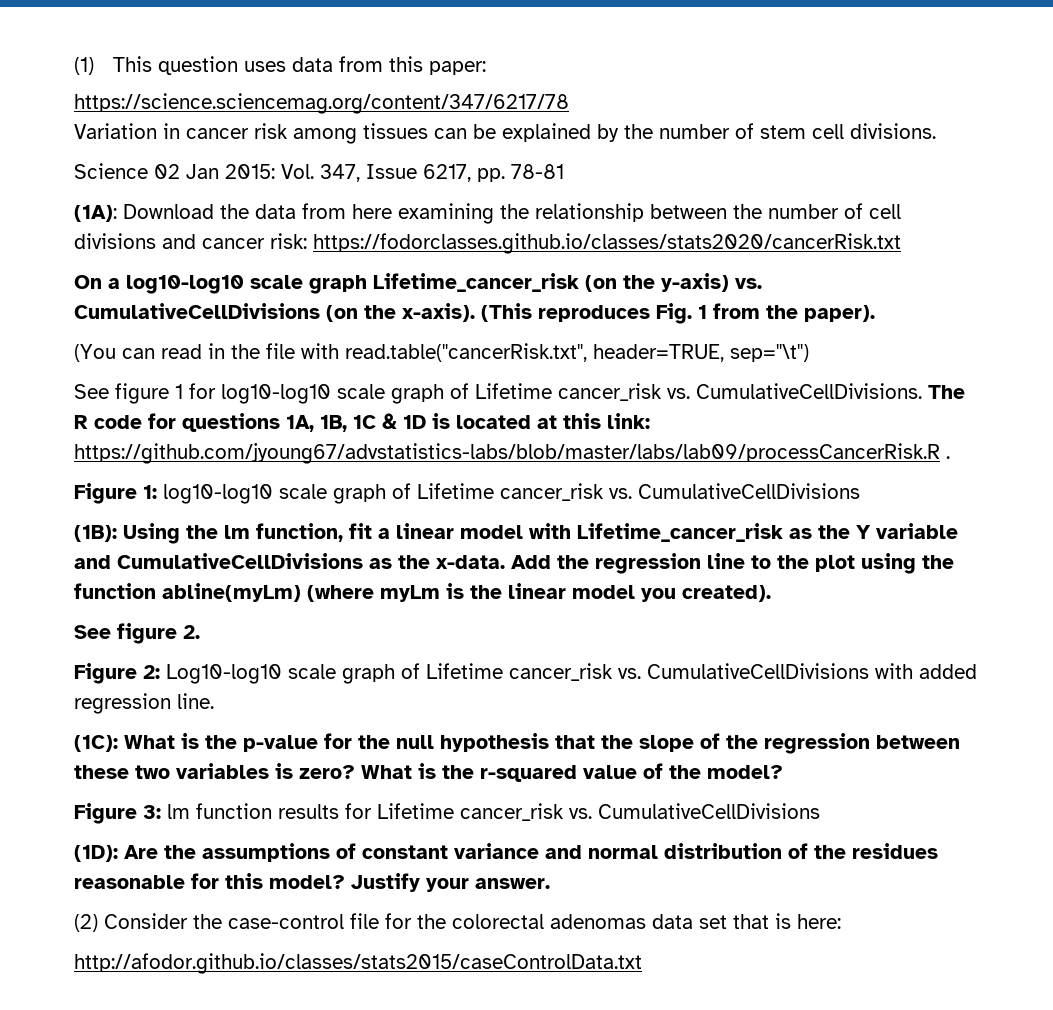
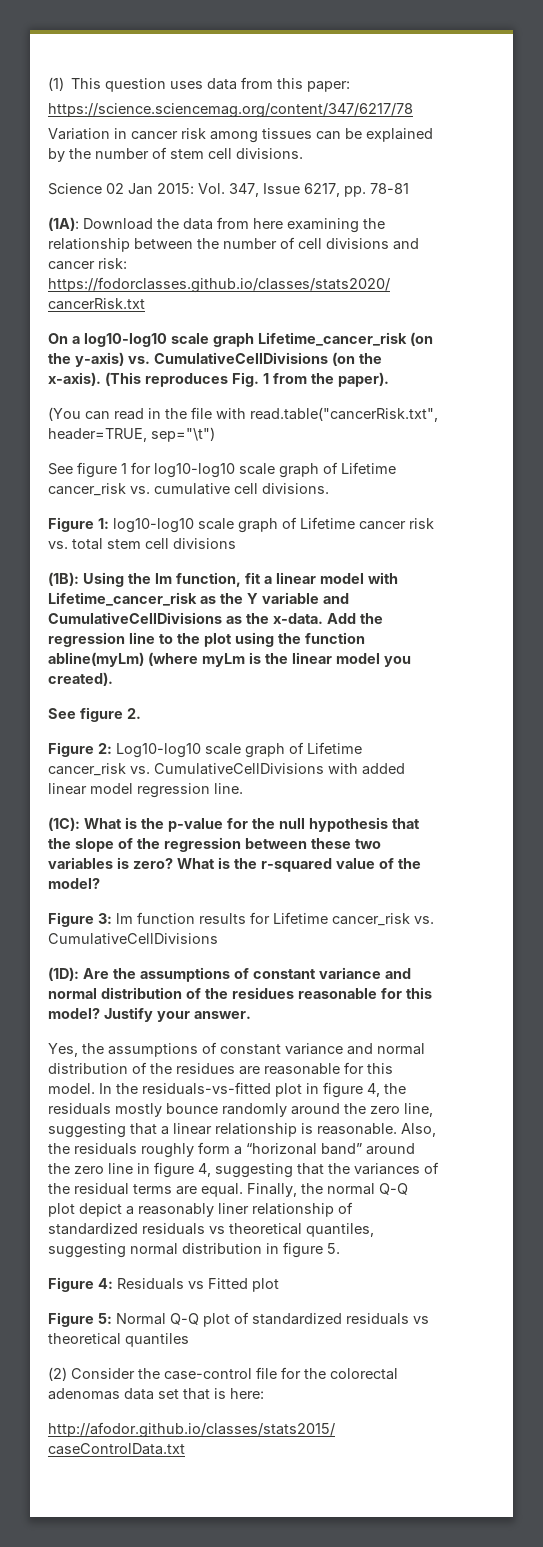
- See figure 1 for log10-log10 scale graph of Lifetime cancer_risk vs. CumulativeCellDivisions. The R code for questions 1A, 1B, 1C & 1D is located at this link: https://github.com/jyoung67/advstatistics-labs/blob/master/labs/lab09/processCancerRisk.R .
+ See figure 1 for log10-log10 scale graph of Lifetime cancer_risk vs. cumulative cell divisions.
- Figure 1: log10-log10 scale graph of Lifetime cancer_risk vs. CumulativeCellDivisions
+ Figure 1: log10-log10 scale graph of Lifetime cancer risk vs. total stem cell divisions
- Figure 2: Log10-log10 scale graph of Lifetime cancer_risk vs. CumulativeCellDivisions with added regression line.
+ Figure 2: Log10-log10 scale graph of Lifetime cancer_risk vs. CumulativeCellDivisions with added linear model regression line.
+ Yes, the assumptions of constant variance and normal distribution of the residues are reasonable for this model. In the residuals-vs-fitted plot in figure 4, the residuals mostly bounce randomly around the zero line, suggesting that a linear relationship is reasonable. Also, the residuals roughly form a “horizonal band” around the zero line in figure 4, suggesting that the variances of the residual terms are equal. Finally, the normal Q-Q plot depict a reasonably liner relationship of standardized residuals vs theoretical quantiles, suggesting normal distribution in figure 5.
+ Figure 4: Residuals vs Fitted plot
+ Figure 5: Normal Q-Q plot of standardized residuals vs theoretical quantiles

